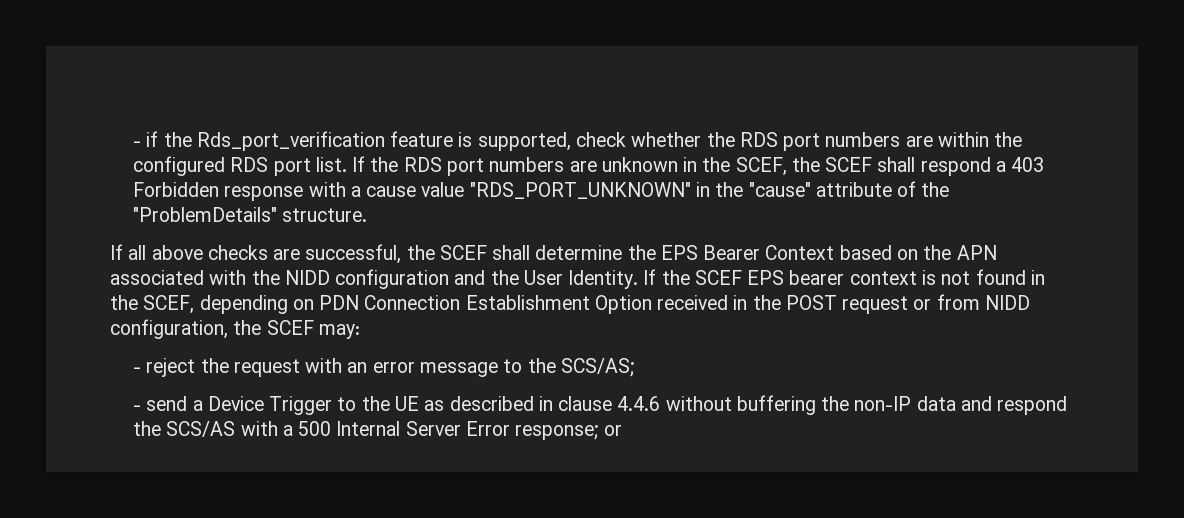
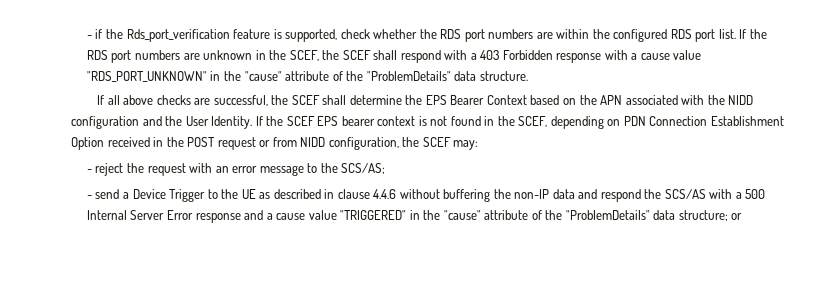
- If the RDS port numbers are unknown in the SCEF, the SCEF shall respond a 403 Forbidden response with a cause value "RDS_PORT_UNKNOWN" in the "cause" attribute of the "ProblemDetails" structure.
+ If the RDS port numbers are unknown in the SCEF, the SCEF shall respond with a 403 Forbidden response with a cause value "RDS_PORT_UNKNOWN" in the "cause" attribute of the "ProblemDetails" data structure.
- - send a Device Trigger to the UE as described in clause 4.4.6 without buffering the non-IP data and respond the SCS/AS with a 500 Internal Server Error response; or
+ - send a Device Trigger to the UE as described in clause 4.4.6 without buffering the non-IP data and respond the SCS/AS with a 500 Internal Server Error response and a cause value "TRIGGERED" in the "cause" attribute of the "ProblemDetails" data structure; or

